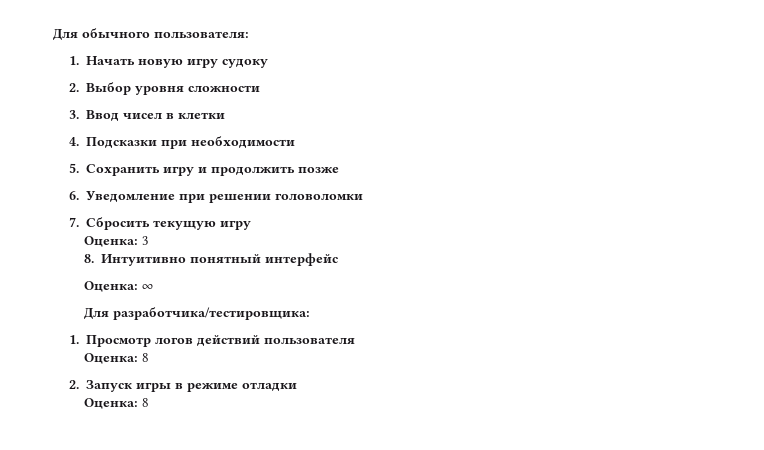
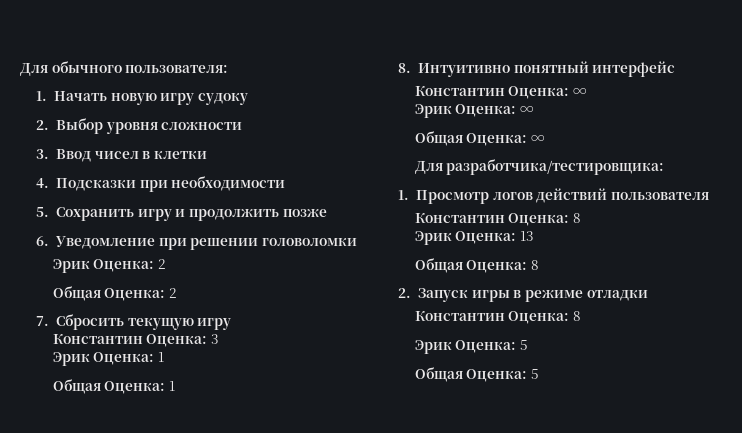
+ Эрик Оценка: 2
+ Общая Оценка: 2
- Оценка: 3
+ Константин Оценка: 3
+ Эрик Оценка: 1
+ Общая Оценка: 1
  8. Интуитивно понятный интерфейс
- Оценка: ∞
+ Константин Оценка: ∞
+ Эрик Оценка: ∞
+ Общая Оценка: ∞
  1. Просмотр логов действий пользователя
- Оценка: 8
+ Константин Оценка: 8
+ Эрик Оценка: 13
+ Общая Оценка: 8
  2. Запуск игры в режиме отладки
- Оценка: 8
+ Константин Оценка: 8
+ Эрик Оценка: 5
+ Общая Оценка: 5

